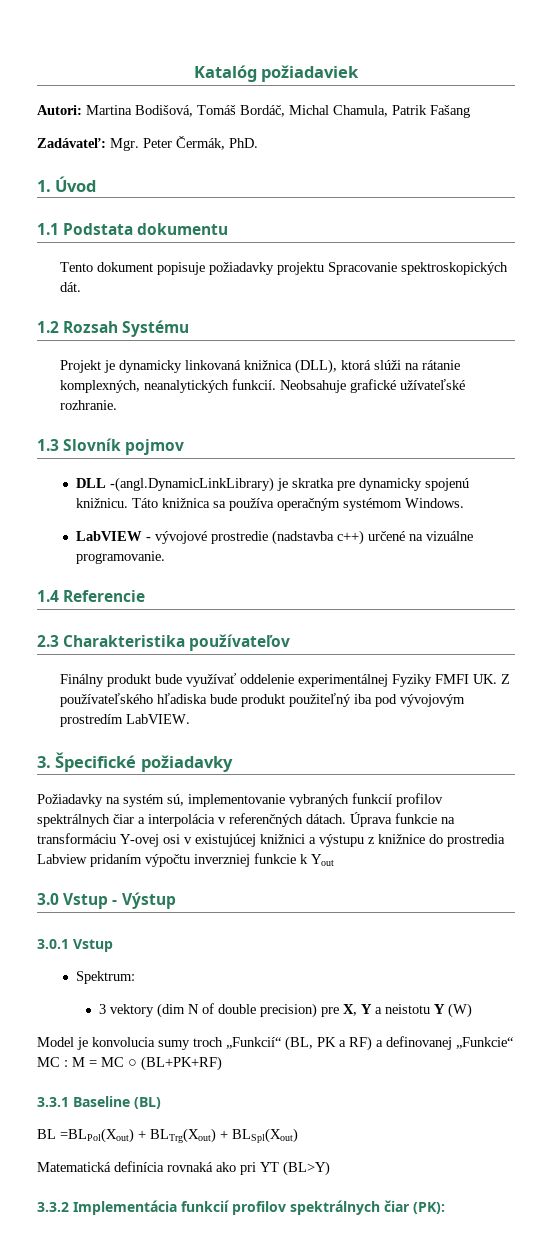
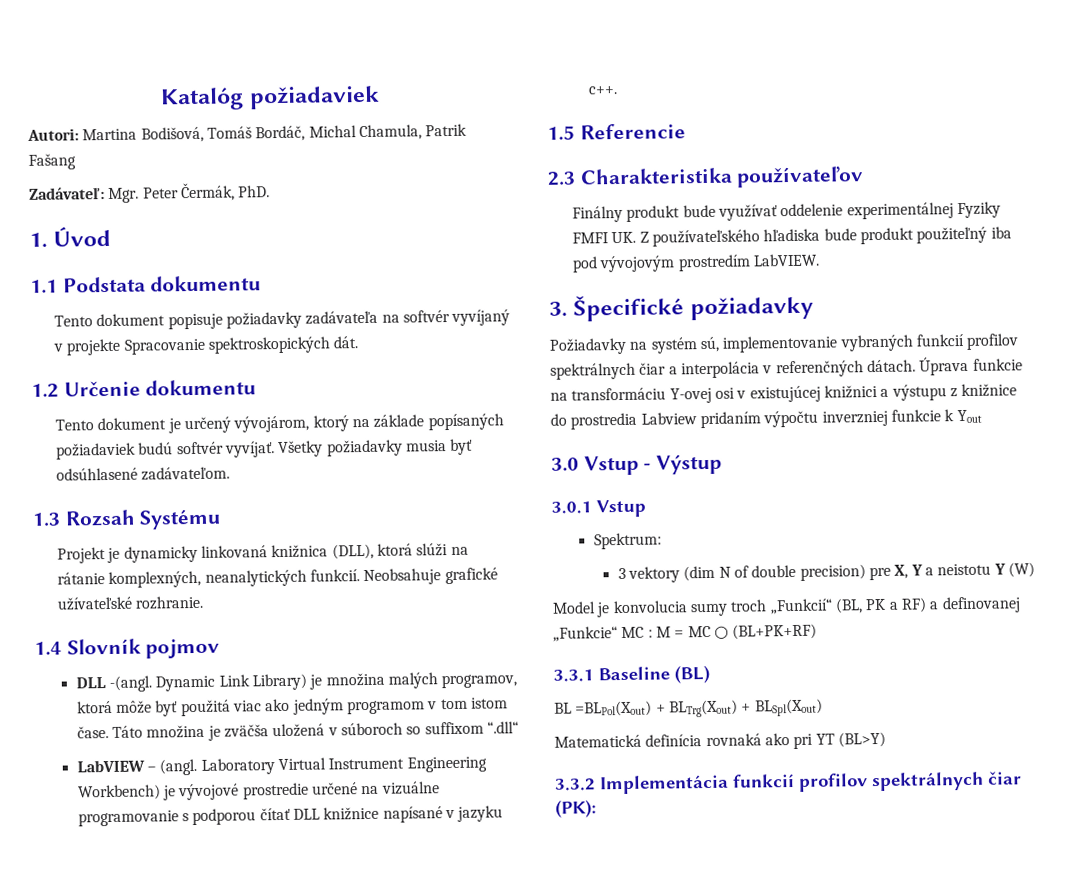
- Tento dokument popisuje požiadavky projektu Spracovanie spektroskopických dát.
- 1.2 Rozsah Systému
+ Tento dokument popisuje požiadavky zadávateľa na softvér vyvíjaný v projekte Spracovanie spektroskopických dát.
+ 1.2 Určenie dokumentu
+ Tento dokument je určený vývojárom, ktorý na základe popísaných požiadaviek budú softvér vyvíjať. Všetky požiadavky musia byť odsúhlasené zadávateľom.
+ 1.3 Rozsah Systému
- 1.3 Slovník pojmov
+ 1.4 Slovník pojmov
- DLL -(angl.DynamicLinkLibrary) je skratka pre dynamicky spojenú knižnicu. Táto knižnica sa používa operačným systémom Windows.
- LabVIEW - vývojové prostredie (nadstavba c++) určené na vizuálne programovanie.
- 1.4 Referencie
+ DLL -(angl. Dynamic Link Library) je množina malých programov, ktorá môže byť použitá viac ako jedným programom v tom istom čase. Táto množina je zväčša uložená v súboroch so suffixom “.dll“
+ LabVIEW – (angl. Laboratory Virtual Instrument Engineering Workbench) je vývojové prostredie určené na vizuálne programovanie s podporou čítať DLL knižnice napísané v jazyku c++.
+ 1.5 Referencie

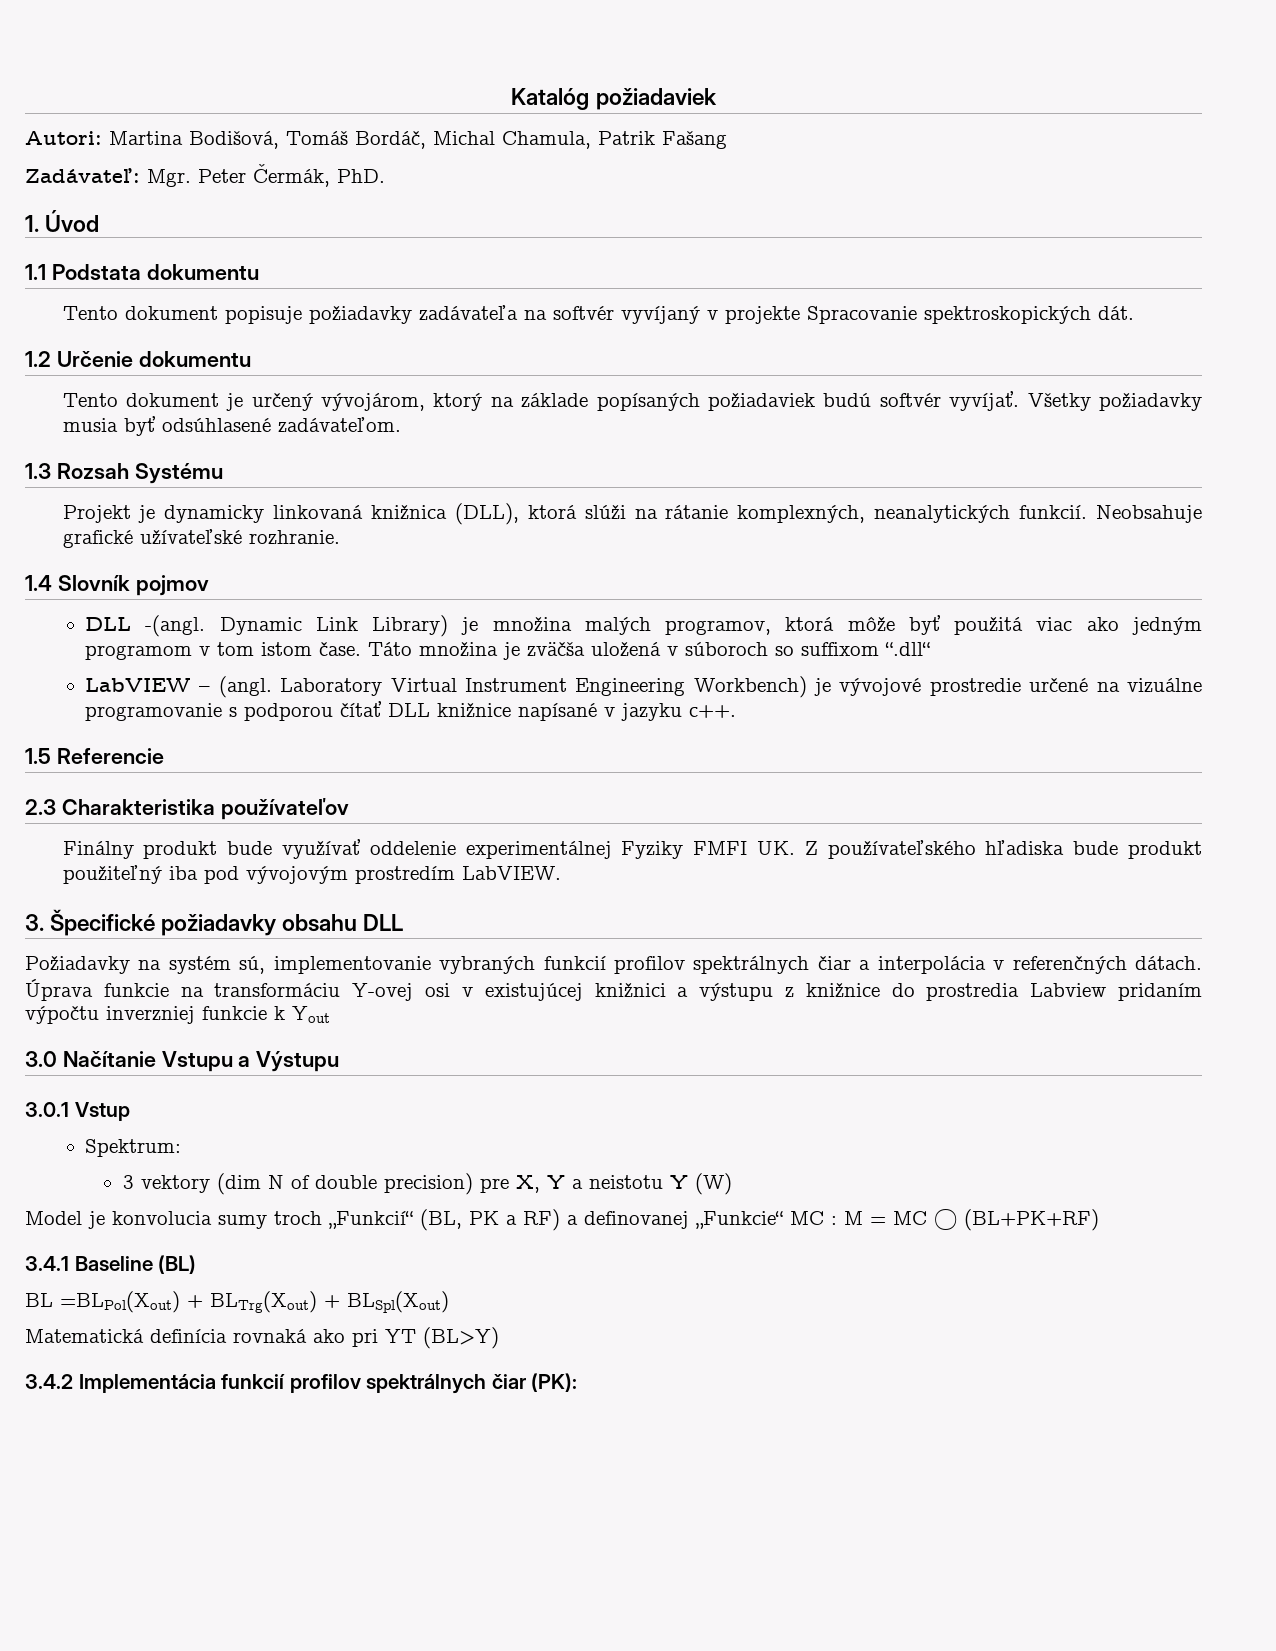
- 3. Špecifické požiadavky
+ 3. Špecifické požiadavky obsahu DLL
- 3.0 Vstup - Výstup
+ 3.0 Načítanie Vstupu a Výstupu
- 3.3.1 Baseline (BL)
+ 3.4.1 Baseline (BL)
- 3.3.2 Implementácia funkcií profilov spektrálnych čiar (PK):
+ 3.4.2 Implementácia funkcií profilov spektrálnych čiar (PK):

